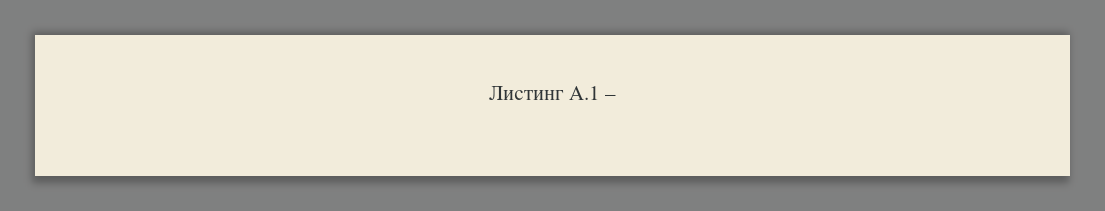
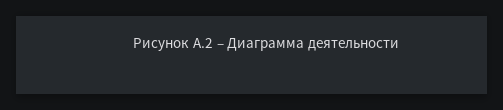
- Листинг А.1 –
+ Рисунок А.2 – Диаграмма деятельности

